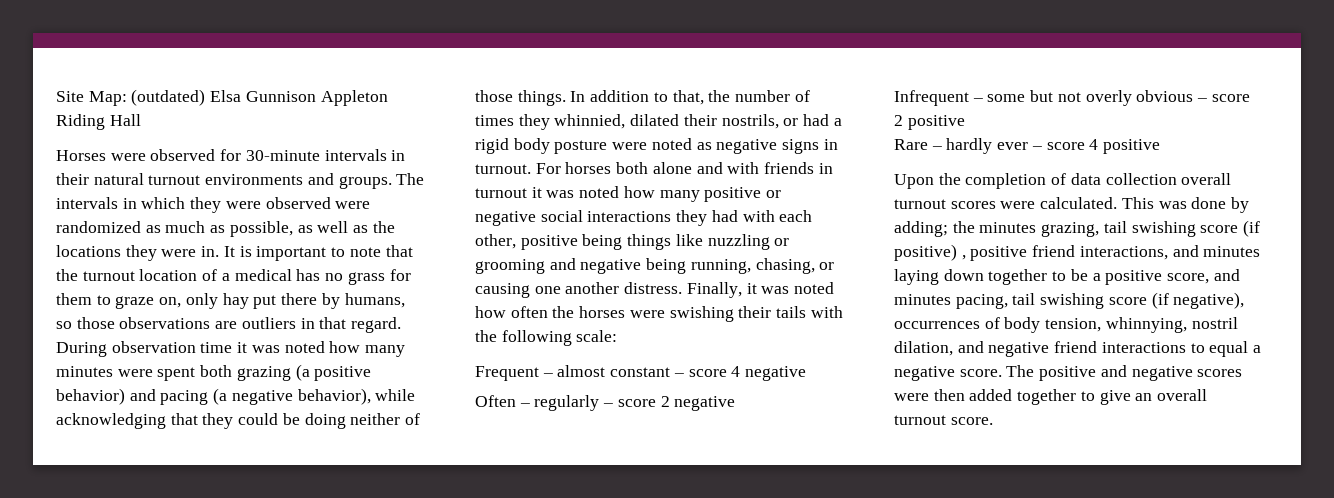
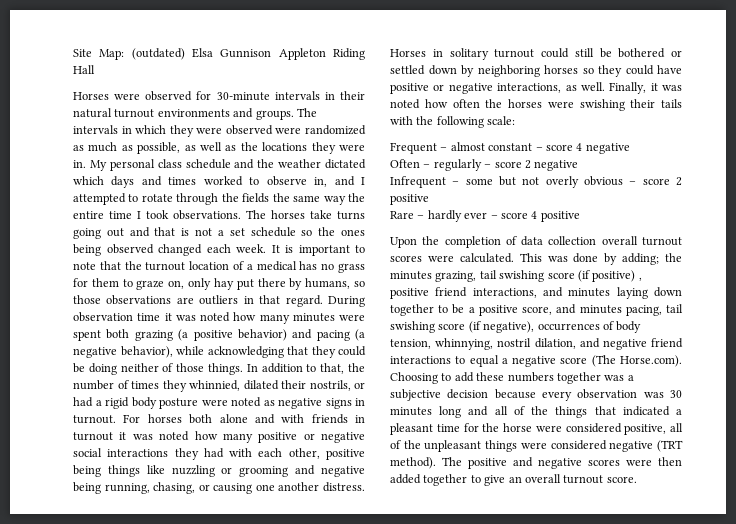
+ My personal class schedule and the weather dictated which days and times worked to observe in, and I attempted to rotate through the fields the same way the entire time I took observations. The horses take turns going out and that is not a set schedule so the ones being observed changed each week.
+ Horses in solitary turnout could still be bothered or settled down by neighboring horses so they could have positive or negative interactions, as well.
- This was done by adding; the minutes grazing, tail swishing score (if positive) , positive friend interactions, and minutes laying down together to be a positive score, and minutes pacing, tail swishing score (if negative), occurrences of body tension, whinnying, nostril dilation, and negative friend interactions to equal a negative score.
+ This was done by adding; the minutes grazing, tail swishing score (if positive) , positive friend interactions, and minutes laying down together to be a positive score, and minutes pacing, tail swishing score (if negative), occurrences of body tension, whinnying, nostril dilation, and negative friend interactions to equal a negative score (The Horse.com). Choosing to add these numbers together was a subjective decision because every observation was 30 minutes long and all of the things that indicated a pleasant time for the horse were considered positive, all of the unpleasant things were considered negative (TRT method).

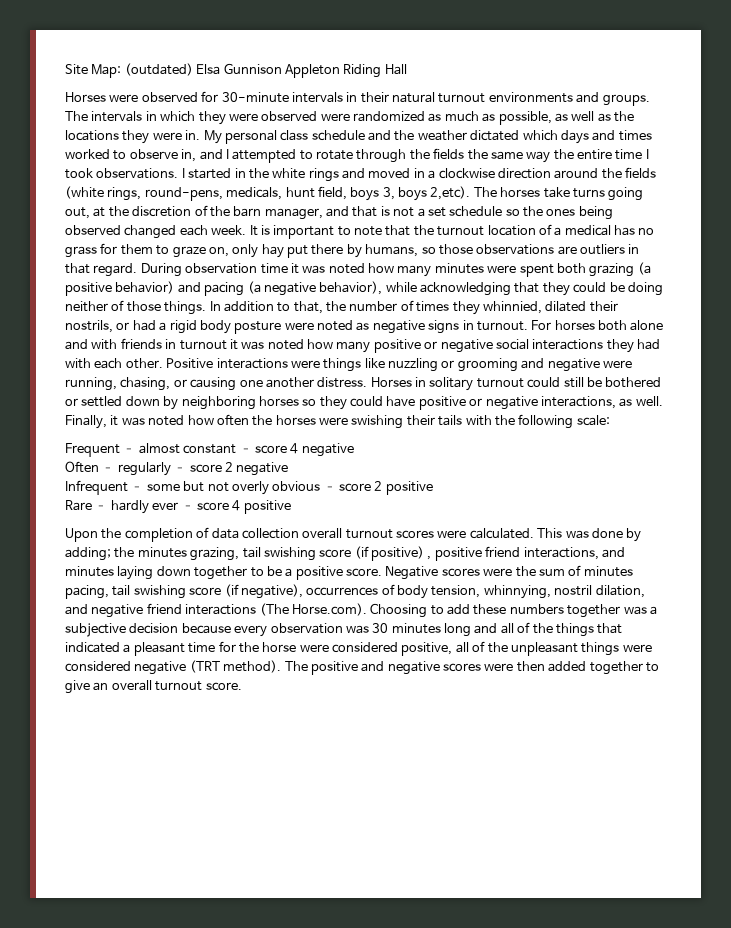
+ I started in the white rings and moved in a clockwise direction around the fields (white rings, round-pens, medicals, hunt field, boys 3, boys 2,etc).
- The horses take turns going out and that is not a set schedule so the ones being observed changed each week.
+ The horses take turns going out, at the discretion of the barn manager, and that is not a set schedule so the ones being observed changed each week.
- For horses both alone and with friends in turnout it was noted how many positive or negative social interactions they had with each other, positive being things like nuzzling or grooming and negative being running, chasing, or causing one another distress.
+ For horses both alone and with friends in turnout it was noted how many positive or negative social interactions they had with each other. Positive interactions were things like nuzzling or grooming and negative were running, chasing, or causing one another distress.
- the minutes grazing, tail swishing score (if positive) , positive friend interactions, and minutes laying down together to be a positive score, and minutes pacing, tail swishing score (if negative), occurrences of body tension, whinnying, nostril dilation, and negative friend interactions to equal a negative score (The Horse.com). Choosing to add these numbers together was a subjective decision because every observation was 30 minutes long and all of the things that indicated a pleasant time for the horse were considered positive, all of the unpleasant things were considered negative (TRT method).
+ the minutes grazing, tail swishing score (if positive) , positive friend interactions, and minutes laying down together to be a positive score. Negative scores were the sum of minutes pacing, tail swishing score (if negative), occurrences of body tension, whinnying, nostril dilation, and negative friend interactions (The Horse.com). Choosing to add these numbers together was a subjective decision because every observation was 30 minutes long and all of the things that indicated a pleasant time for the horse were considered positive, all of the unpleasant things were considered negative (TRT method).

